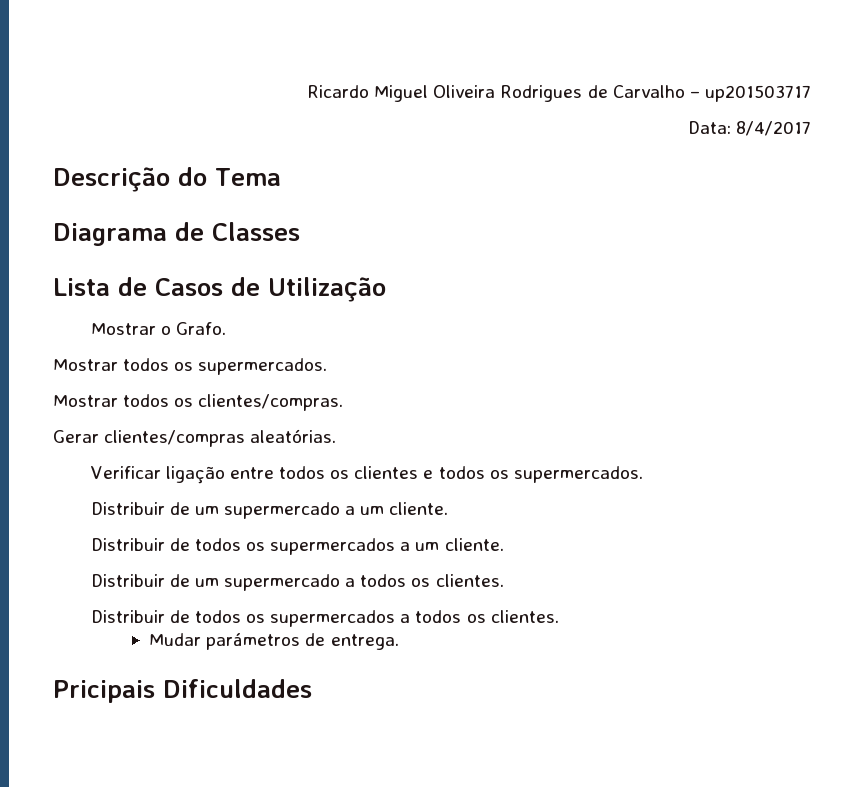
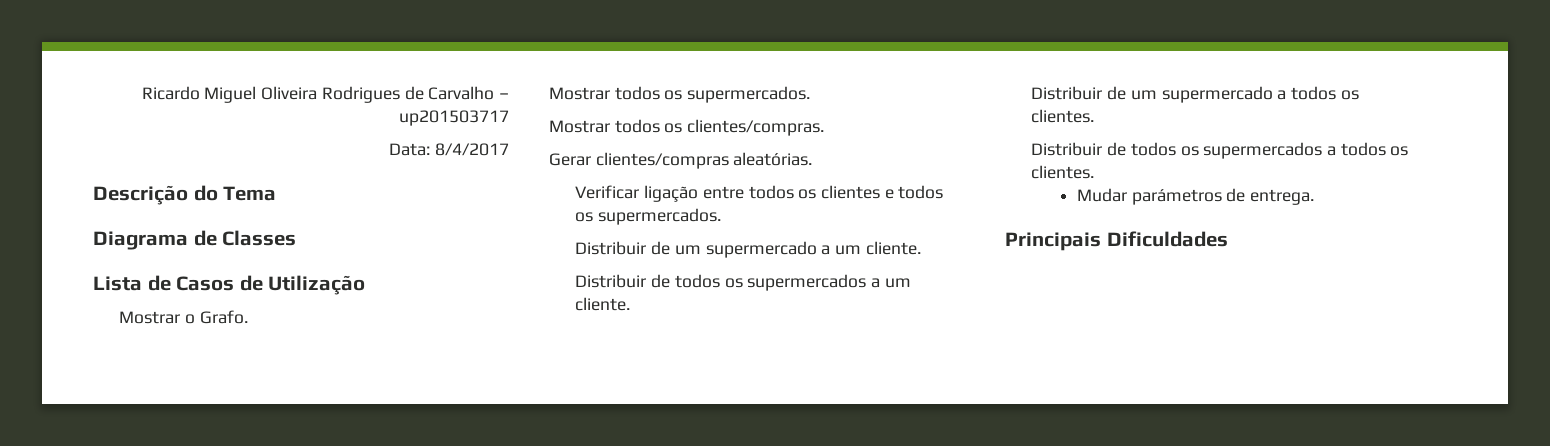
- Pricipais Dificuldades
+ Principais Dificuldades

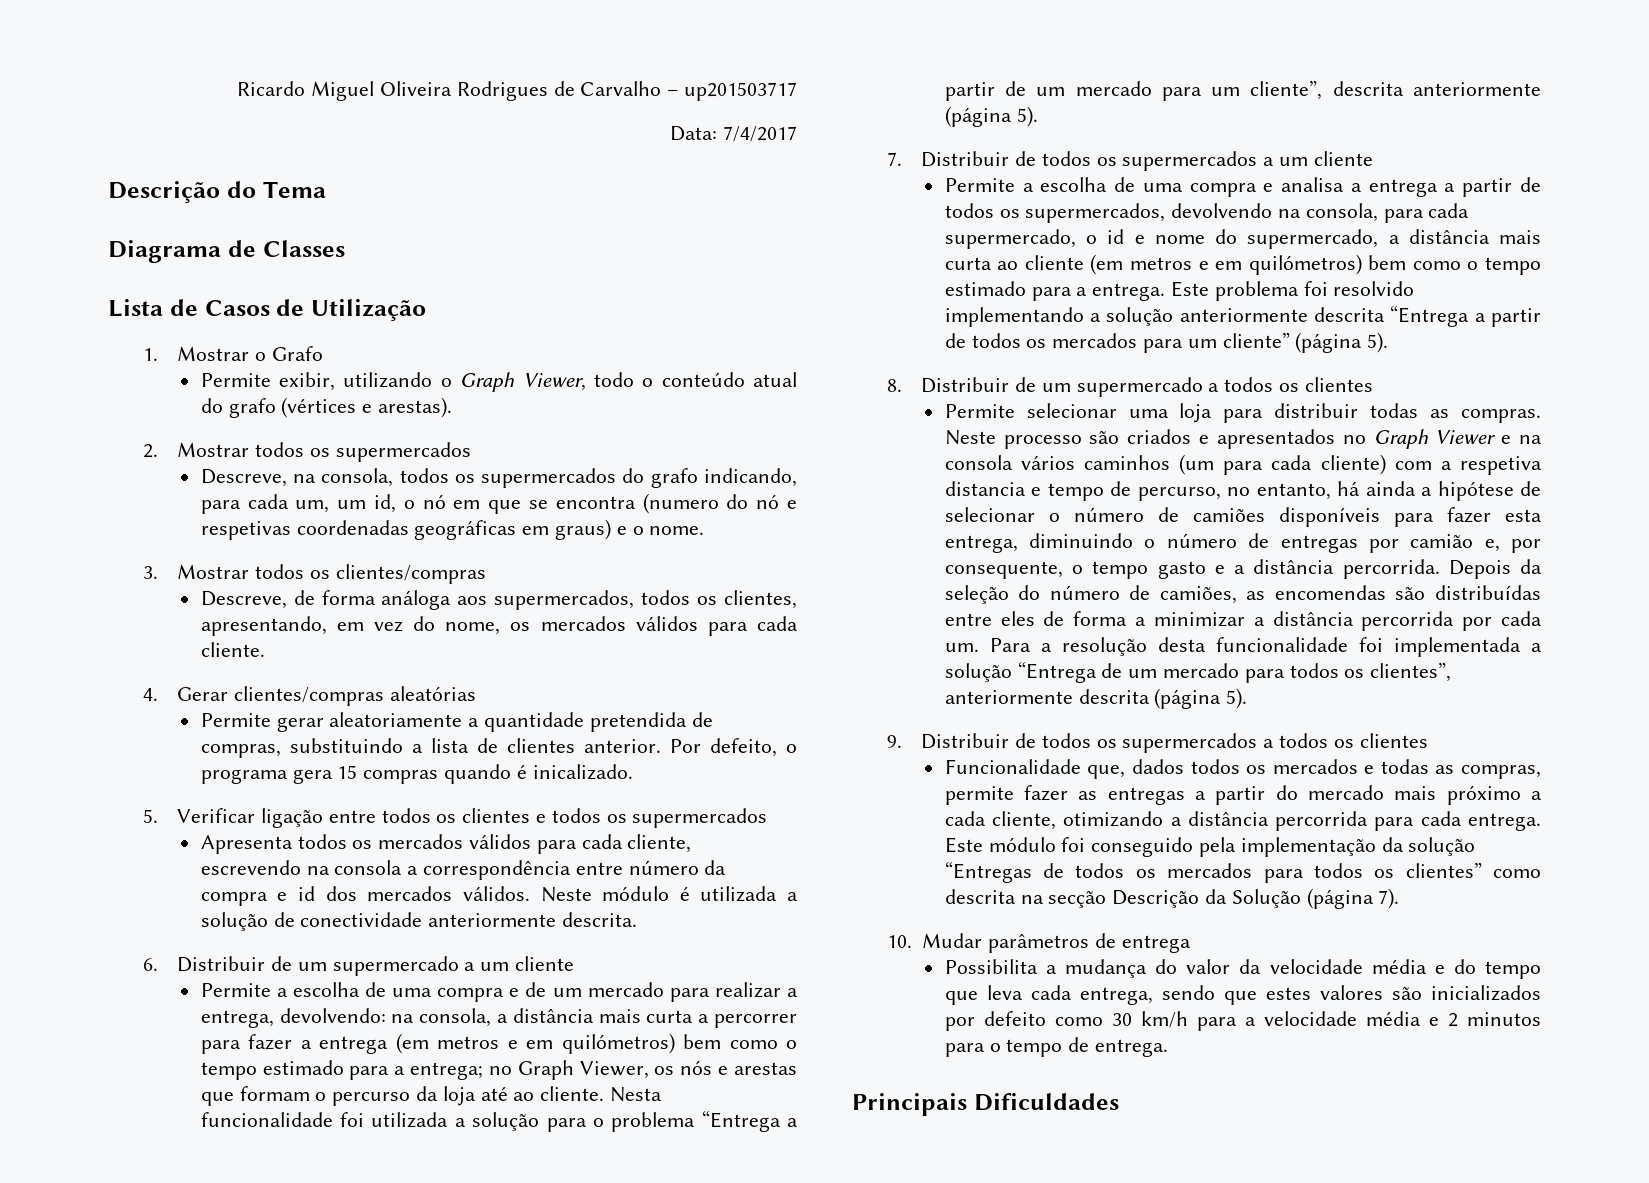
- Data: 8/4/2017
+ Data: 7/4/2017
- Mostrar o Grafo.
- Mostrar todos os supermercados.
- Mostrar todos os clientes/compras.
- Gerar clientes/compras aleatórias.
- Verificar ligação entre todos os clientes e todos os supermercados.
- Distribuir de um supermercado a um cliente.
- Distribuir de todos os supermercados a um cliente.
- Distribuir de um supermercado a todos os clientes.
- Distribuir de todos os supermercados a todos os clientes.
- Mudar parámetros de entrega.
+ 1. Mostrar o Grafo
+ Permite exibir, utilizando o Graph Viewer, todo o conteúdo atual do grafo (vértices e arestas).
+ 2. Mostrar todos os supermercados
+ Descreve, na consola, todos os supermercados do grafo indicando, para cada um, um id, o nó em que se encontra (numero do nó e respetivas coordenadas geográficas em graus) e o nome.
+ 3. Mostrar todos os clientes/compras
+ Descreve, de forma análoga aos supermercados, todos os clientes, apresentando, em vez do nome, os mercados válidos para cada cliente.
+ 4. Gerar clientes/compras aleatórias
+ Permite gerar aleatoriamente a quantidade pretendida de compras, substituindo a lista de clientes anterior. Por defeito, o programa gera 15 compras quando é inicalizado.
+ 5. Verificar ligação entre todos os clientes e todos os supermercados
+ Apresenta todos os mercados válidos para cada cliente, escrevendo na consola a correspondência entre número da compra e id dos mercados válidos. Neste módulo é utilizada a solução de conectividade anteriormente descrita.
+ 6. Distribuir de um supermercado a um cliente
+ Permite a escolha de uma compra e de um mercado para realizar a entrega, devolvendo: na consola, a distância mais curta a percorrer para fazer a entrega (em metros e em quilómetros) bem como o tempo estimado para a entrega; no Graph Viewer, os nós e arestas que formam o percurso da loja até ao cliente. Nesta funcionalidade foi utilizada a solução para o problema “Entrega a partir de um mercado para um cliente”, descrita anteriormente (página 5).
+ 7. Distribuir de todos os supermercados a um cliente
+ Permite a escolha de uma compra e analisa a entrega a partir de todos os supermercados, devolvendo na consola, para cada supermercado, o id e nome do supermercado, a distância mais curta ao cliente (em metros e em quilómetros) bem como o tempo estimado para a entrega. Este problema foi resolvido implementando a solução anteriormente descrita “Entrega a partir de todos os mercados para um cliente” (página 5).
+ 8. Distribuir de um supermercado a todos os clientes
+ Permite selecionar uma loja para distribuir todas as compras. Neste processo são criados e apresentados no Graph Viewer e na consola vários caminhos (um para cada cliente) com a respetiva distancia e tempo de percurso, no entanto, há ainda a hipótese de selecionar o número de camiões disponíveis para fazer esta entrega, diminuindo o número de entregas por camião e, por consequente, o tempo gasto e a distância percorrida. Depois da seleção do número de camiões, as encomendas são distribuídas entre eles de forma a minimizar a distância percorrida por cada um. Para a resolução desta funcionalidade foi implementada a solução “Entrega de um mercado para todos os clientes”, anteriormente descrita (página 5).
+ 9. Distribuir de todos os supermercados a todos os clientes
+ Funcionalidade que, dados todos os mercados e todas as compras, permite fazer as entregas a partir do mercado mais próximo a cada cliente, otimizando a distância percorrida para cada entrega. Este módulo foi conseguido pela implementação da solução “Entregas de todos os mercados para todos os clientes” como descrita na secção Descrição da Solução (página 7).
+ 10. Mudar parâmetros de entrega
+ Possibilita a mudança do valor da velocidade média e do tempo que leva cada entrega, sendo que estes valores são inicializados por defeito como 30 km/h para a velocidade média e 2 minutos para o tempo de entrega.

